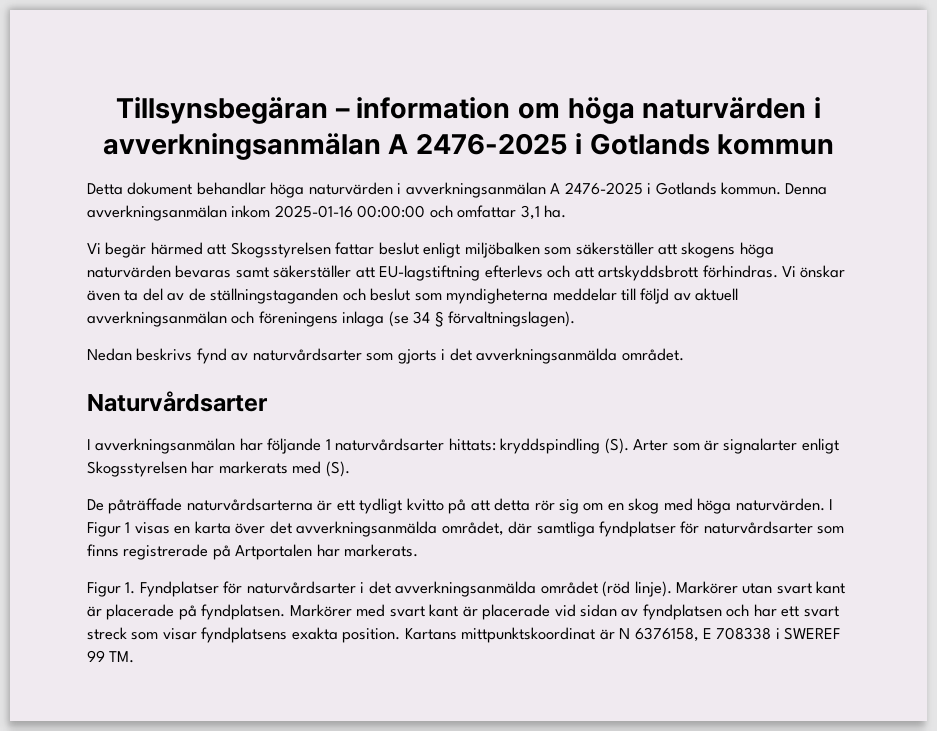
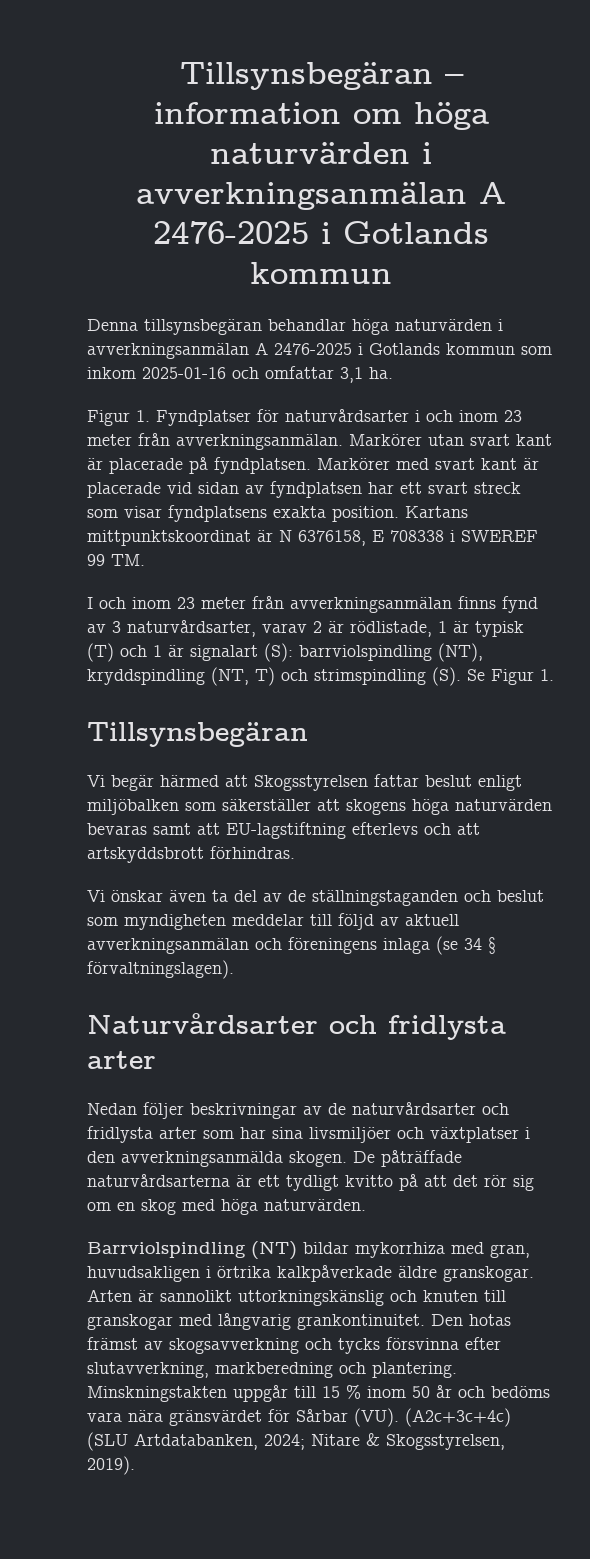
- Detta dokument behandlar höga naturvärden i avverkningsanmälan A 2476-2025 i Gotlands kommun. Denna avverkningsanmälan inkom 2025-01-16 00:00:00 och omfattar 3,1 ha.
+ Denna tillsynsbegäran behandlar höga naturvärden i avverkningsanmälan A 2476-2025 i Gotlands kommun som inkom 2025-01-16 och omfattar 3,1 ha.
- Vi begär härmed att Skogsstyrelsen fattar beslut enligt miljöbalken som säkerställer att skogens höga naturvärden bevaras samt säkerställer att EU-lagstiftning efterlevs och att artskyddsbrott förhindras. Vi önskar även ta del av de ställningstaganden och beslut som myndigheterna meddelar till följd av aktuell avverkningsanmälan och föreningens inlaga (se 34 § förvaltningslagen).
- Nedan beskrivs fynd av naturvårdsarter som gjorts i det avverkningsanmälda området.
- Naturvårdsarter
- I avverkningsanmälan har följande 1 naturvårdsarter hittats: kryddspindling (S). Arter som är signalarter enligt Skogsstyrelsen har markerats med (S).
- De påträffade naturvårdsarterna är ett tydligt kvitto på att detta rör sig om en skog med höga naturvärden. I Figur 1 visas en karta över det avverkningsanmälda området, där samtliga fyndplatser för naturvårdsarter som finns registrerade på Artportalen har markerats.
- Figur 1. Fyndplatser för naturvårdsarter i det avverkningsanmälda området (röd linje).
+ Figur 1. Fyndplatser för naturvårdsarter i och inom 23 meter från avverkningsanmälan.
- Markörer med svart kant är placerade vid sidan av fyndplatsen och har ett svart streck som visar fyndplatsens exakta position.
+ Markörer med svart kant är placerade vid sidan av fyndplatsen har ett svart streck som visar fyndplatsens exakta position.
+ I och inom 23 meter från avverkningsanmälan finns fynd av 3 naturvårdsarter, varav 2 är rödlistade, 1 är typisk (T) och 1 är signalart (S): barrviolspindling (NT), kryddspindling (NT, T) och strimspindling (S). Se Figur 1.
+ Tillsynsbegäran
+ Vi begär härmed att Skogsstyrelsen fattar beslut enligt miljöbalken som säkerställer att skogens höga naturvärden bevaras samt att EU-lagstiftning efterlevs och att artskyddsbrott förhindras.
+ Vi önskar även ta del av de ställningstaganden och beslut som myndigheten meddelar till följd av aktuell avverkningsanmälan och föreningens inlaga (se 34 § förvaltningslagen).
+ Naturvårdsarter och fridlysta arter
+ Nedan följer beskrivningar av de naturvårdsarter och fridlysta arter som har sina livsmiljöer och växtplatser i den avverkningsanmälda skogen. De påträffade naturvårdsarterna är ett tydligt kvitto på att det rör sig om en skog med höga naturvärden.
+ Barrviolspindling (NT) bildar mykorrhiza med gran, huvudsakligen i örtrika kalkpåverkade äldre granskogar. Arten är sannolikt uttorkningskänslig och knuten till granskogar med långvarig grankontinuitet. Den hotas främst av skogsavverkning och tycks försvinna efter slutavverkning, markberedning och plantering. Minskningstakten uppgår till 15 % inom 50 år och bedöms vara nära gränsvärdet för Sårbar (VU). (A2c+3c+4c) (SLU Artdatabanken, 2024; Nitare & Skogsstyrelsen, 2019).

